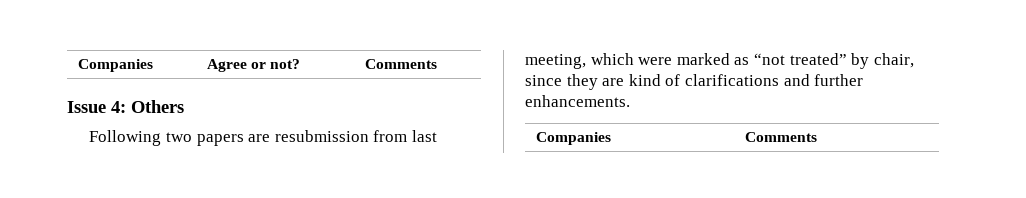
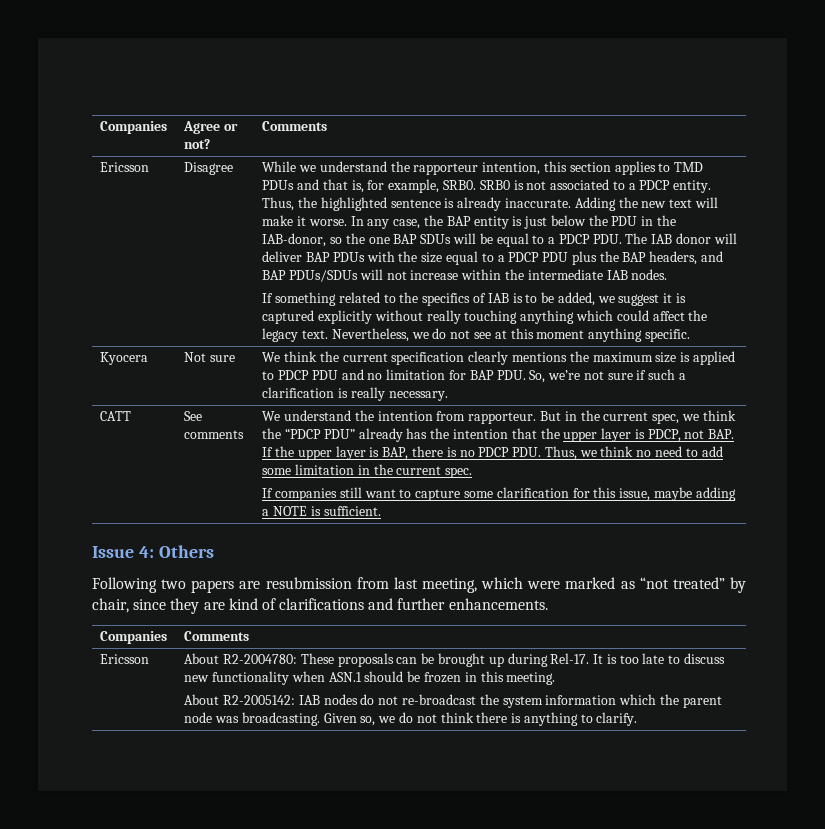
+ Ericsson | Disagree | While we understand the rapporteur intention, this section applies to TMD PDUs and that is, for example, SRB0. SRB0 is not associated to a PDCP entity. Thus, the highlighted sentence is already inaccurate. Adding the new text will make it worse. In any case, the BAP entity is just below the PDU in the IAB-donor, so the one BAP SDUs will be equal to a PDCP PDU. The IAB donor will deliver BAP PDUs with the size equal to a PDCP PDU plus the BAP headers, and BAP PDUs/SDUs will not increase within the intermediate IAB nodes.
+ If something related to the specifics of IAB is to be added, we suggest it is captured explicitly without really touching anything which could affect the legacy text. Nevertheless, we do not see at this moment anything specific.
+ Kyocera | Not sure | We think the current specification clearly mentions the maximum size is applied to PDCP PDU and no limitation for BAP PDU. So, we’re not sure if such a clarification is really necessary.
+ CATT | See comments | We understand the intention from rapporteur. But in the current spec, we think the “PDCP PDU” already has the intention that the upper layer is PDCP, not BAP. If the upper layer is BAP, there is no PDCP PDU. Thus, we think no need to add some limitation in the current spec.
+ If companies still want to capture some clarification for this issue, maybe adding a NOTE is sufficient.
+ Ericsson | About R2-2004780: These proposals can be brought up during Rel-17. It is too late to discuss new functionality when ASN.1 should be frozen in this meeting.
+ About R2-2005142: IAB nodes do not re-broadcast the system information which the parent node was broadcasting. Given so, we do not think there is anything to clarify.

